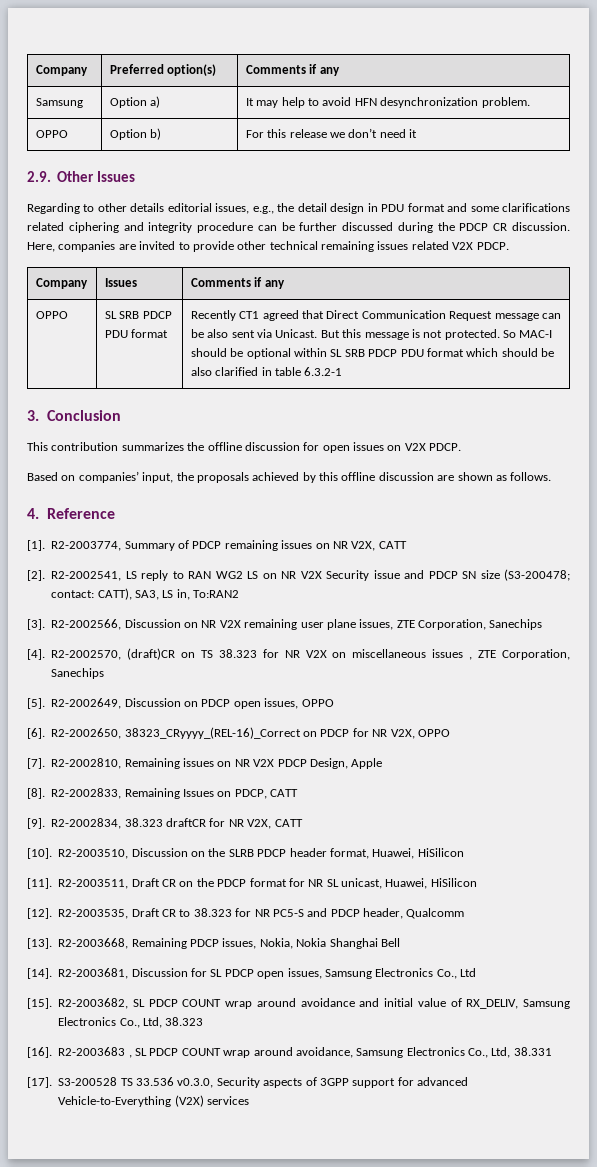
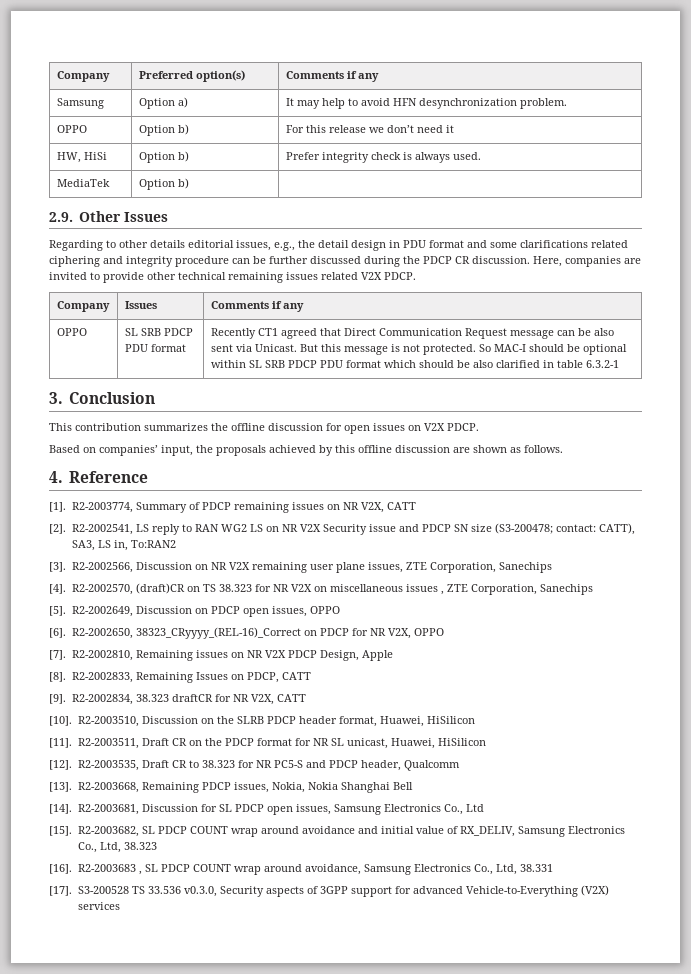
+ HW, HiSi | Option b) | Prefer integrity check is always used.
+ MediaTek | Option b) |

